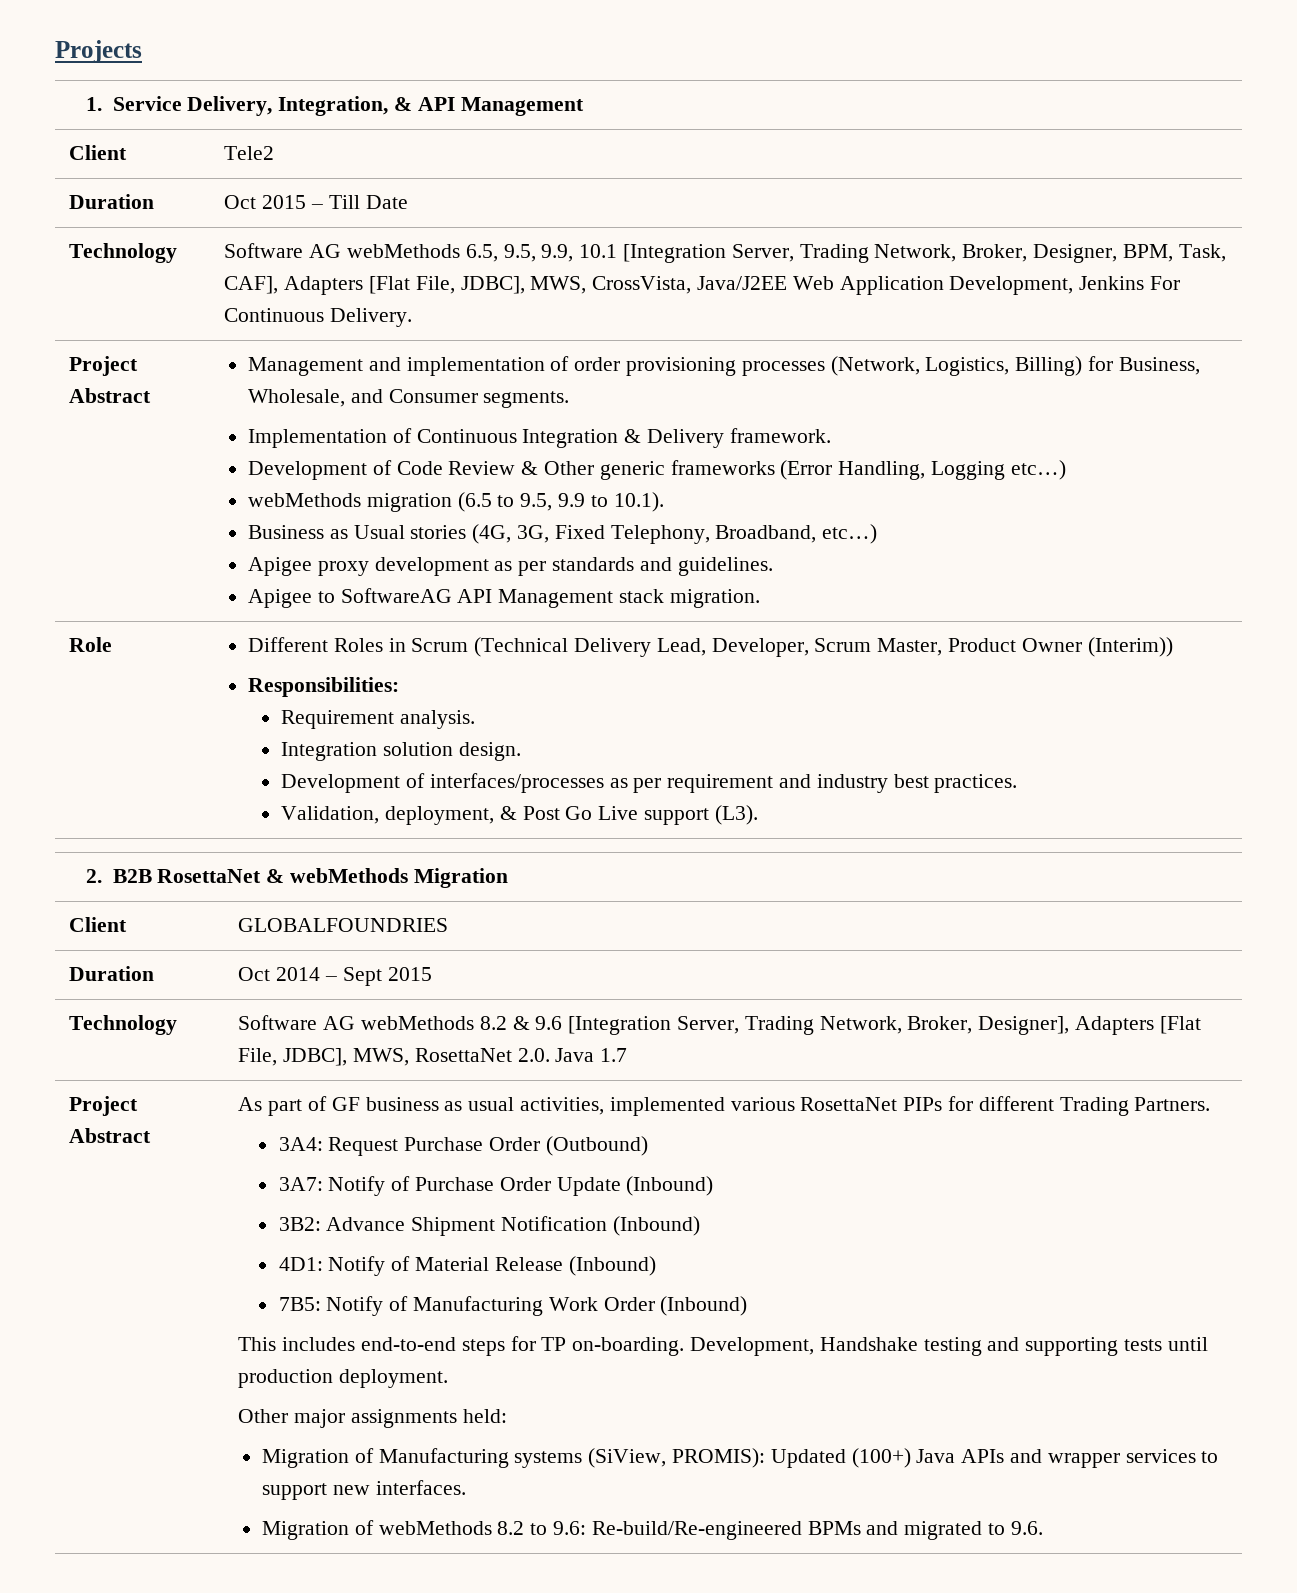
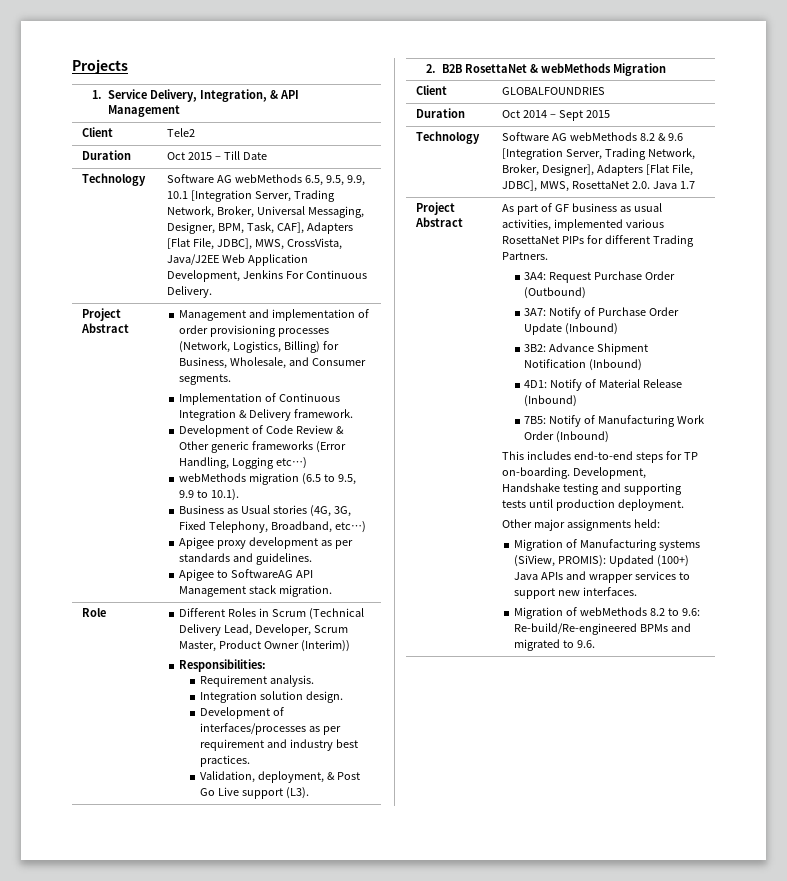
- Technology | Software AG webMethods 6.5, 9.5, 9.9, 10.1 [Integration Server, Trading Network, Broker, Designer, BPM, Task, CAF], Adapters [Flat File, JDBC], MWS, CrossVista, Java/J2EE Web Application Development, Jenkins For Continuous Delivery.
+ Technology | Software AG webMethods 6.5, 9.5, 9.9, 10.1 [Integration Server, Trading Network, Broker, Universal Messaging, Designer, BPM, Task, CAF], Adapters [Flat File, JDBC], MWS, CrossVista, Java/J2EE Web Application Development, Jenkins For Continuous Delivery.

